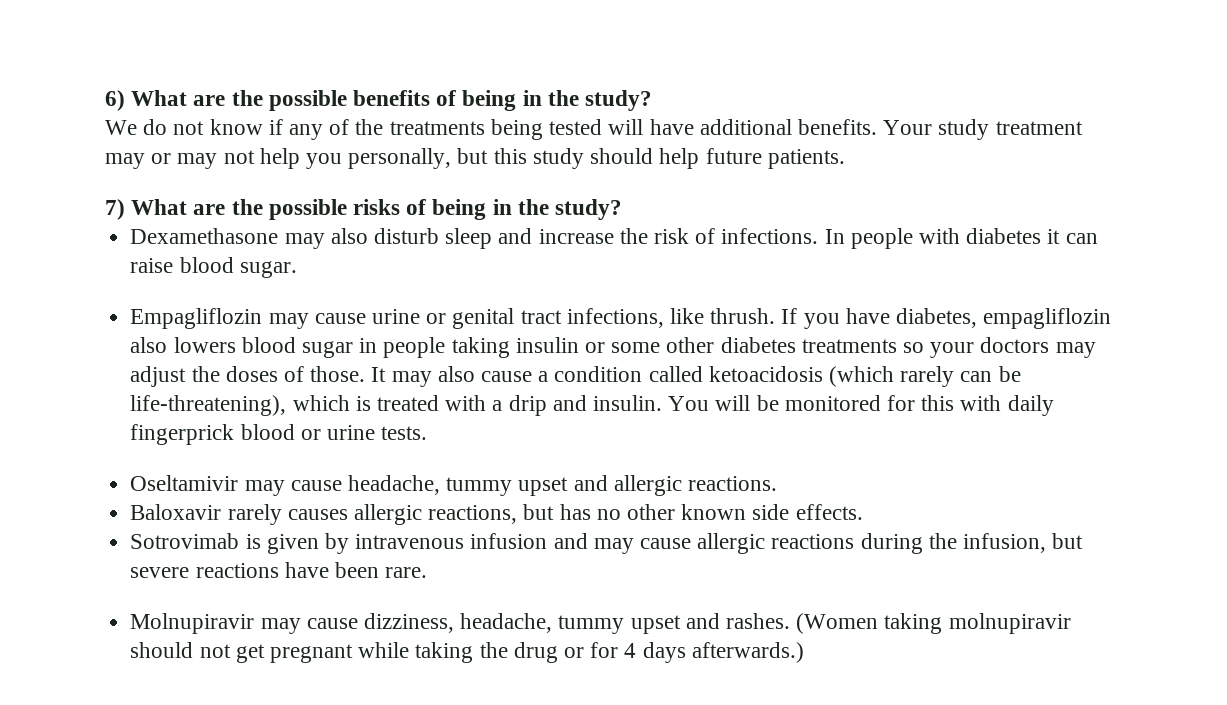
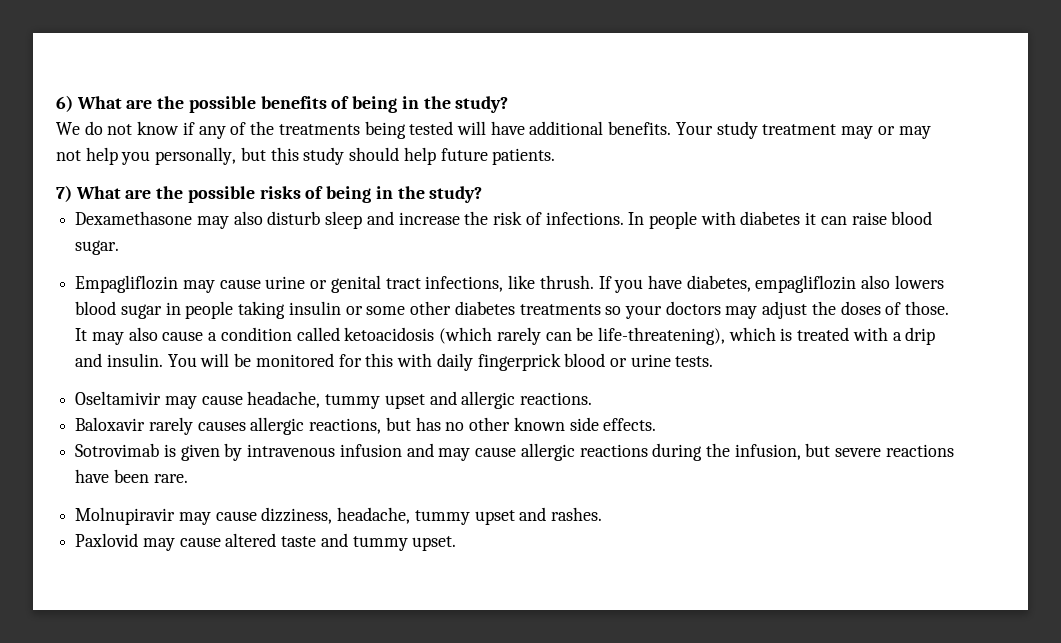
- Molnupiravir may cause dizziness, headache, tummy upset and rashes. (Women taking molnupiravir should not get pregnant while taking the drug or for 4 days afterwards.)
+ Molnupiravir may cause dizziness, headache, tummy upset and rashes.
+ Paxlovid may cause altered taste and tummy upset.

